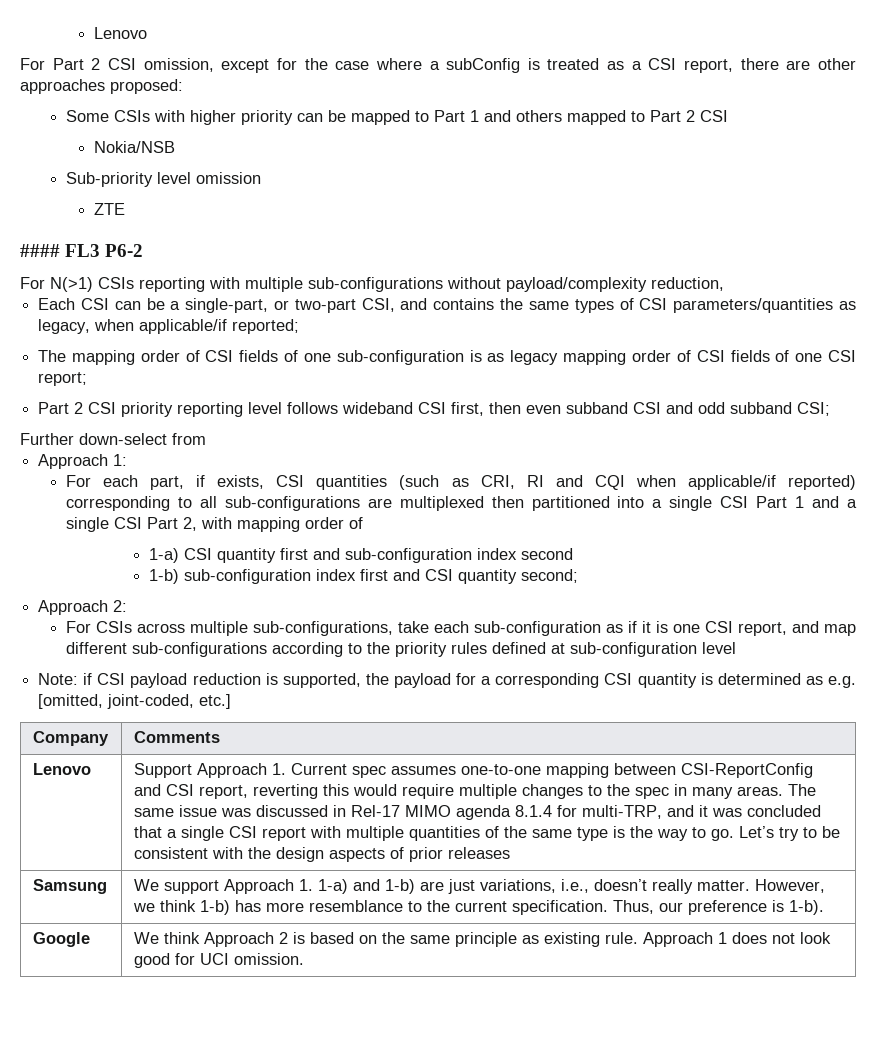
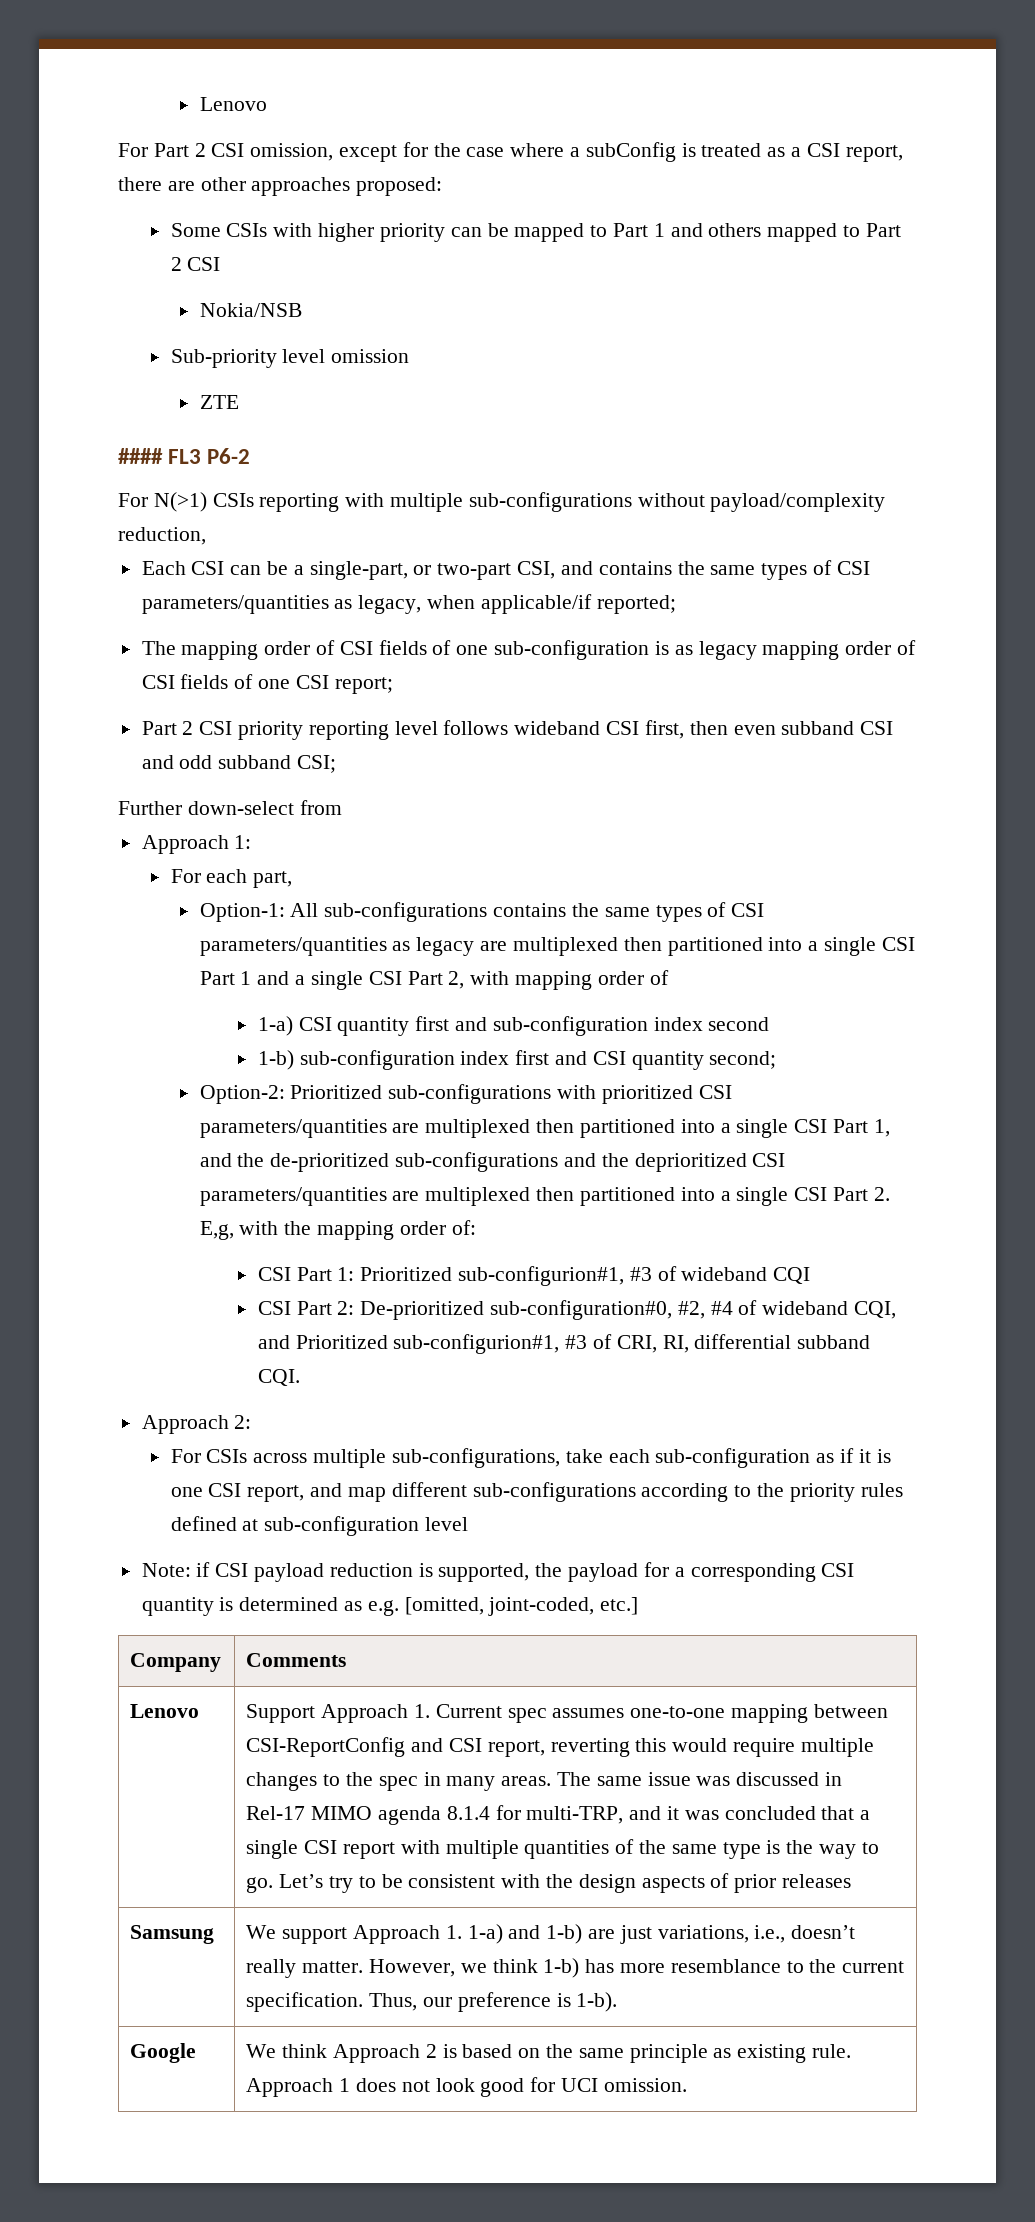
- For each part, if exists, CSI quantities (such as CRI, RI and CQI when applicable/if reported) corresponding to all sub-configurations are multiplexed then partitioned into a single CSI Part 1 and a single CSI Part 2, with mapping order of
+ For each part,
+ Option-1: All sub-configurations contains the same types of CSI parameters/quantities as legacy are multiplexed then partitioned into a single CSI Part 1 and a single CSI Part 2, with mapping order of
+ Option-2: Prioritized sub-configurations with prioritized CSI parameters/quantities are multiplexed then partitioned into a single CSI Part 1, and the de-prioritized sub-configurations and the deprioritized CSI parameters/quantities are multiplexed then partitioned into a single CSI Part 2. E,g, with the mapping order of:
+ CSI Part 1: Prioritized sub-configurion#1, #3 of wideband CQI
+ CSI Part 2: De-prioritized sub-configuration#0, #2, #4 of wideband CQI, and Prioritized sub-configurion#1, #3 of CRI, RI, differential subband CQI.

